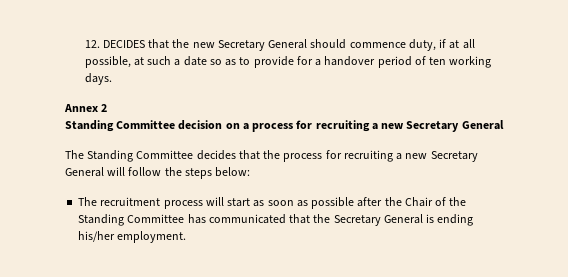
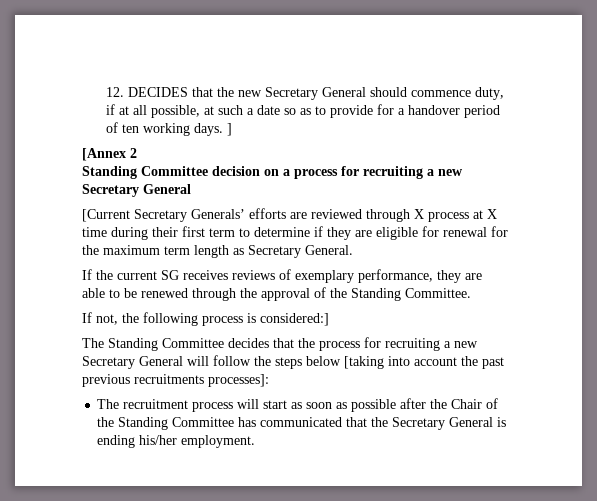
- 12. DECIDES that the new Secretary General should commence duty, if at all possible, at such a date so as to provide for a handover period of ten working days.
- Annex 2
+ 12. DECIDES that the new Secretary General should commence duty, if at all possible, at such a date so as to provide for a handover period of ten working days. ]
+ [Annex 2
+ [Current Secretary Generals’ efforts are reviewed through X process at X time during their first term to determine if they are eligible for renewal for the maximum term length as Secretary General.
+ If the current SG receives reviews of exemplary performance, they are able to be renewed through the approval of the Standing Committee.
+ If not, the following process is considered:]
- The Standing Committee decides that the process for recruiting a new Secretary General will follow the steps below:
+ The Standing Committee decides that the process for recruiting a new Secretary General will follow the steps below [taking into account the past previous recruitments processes]:

